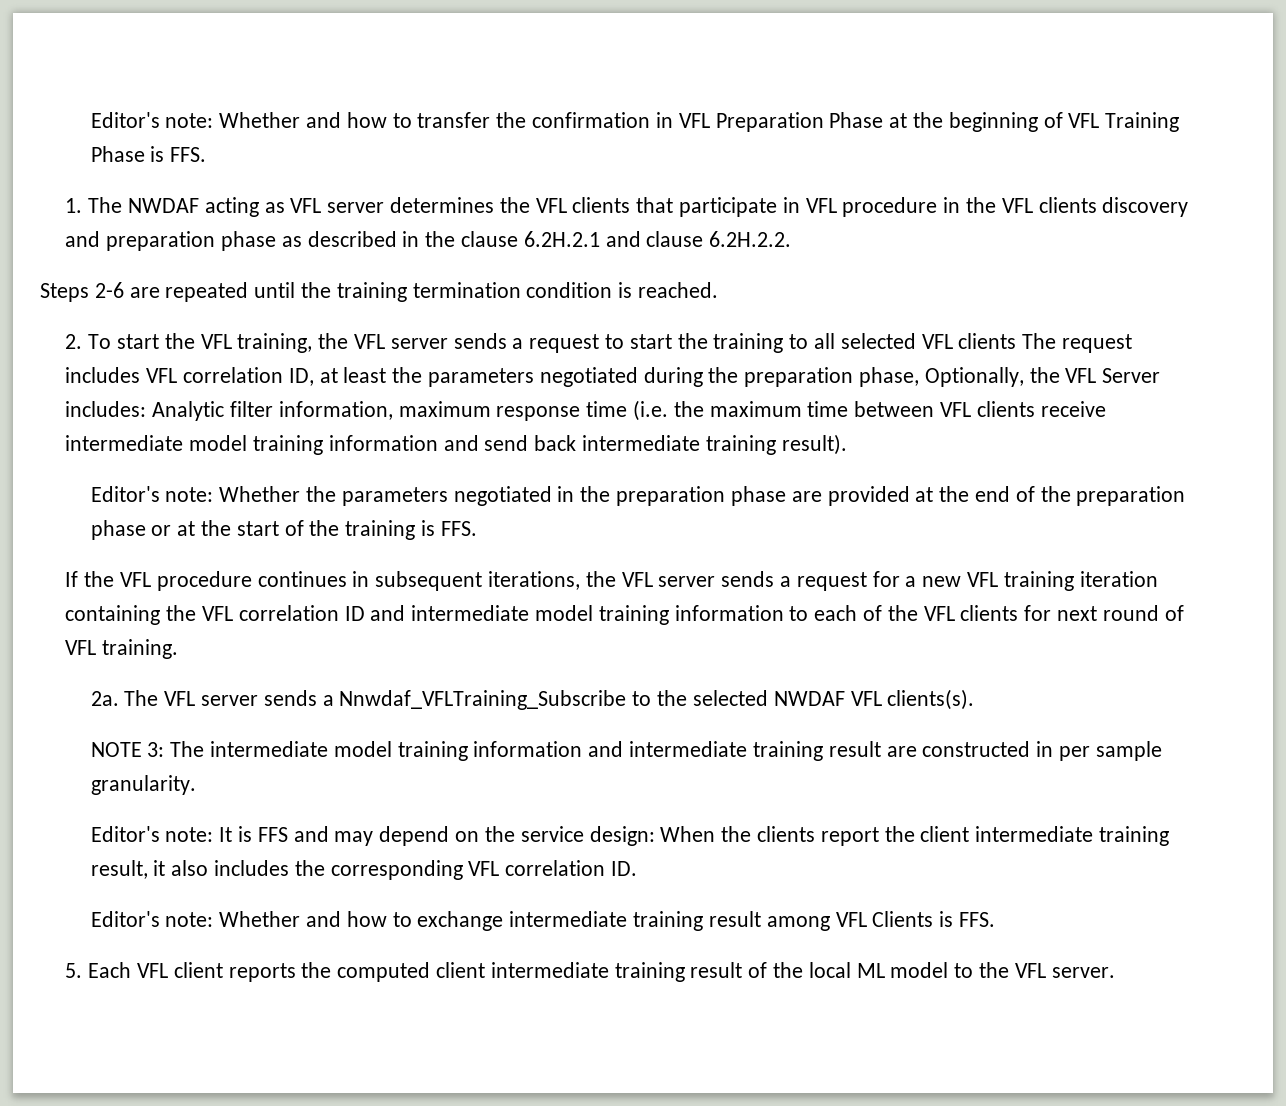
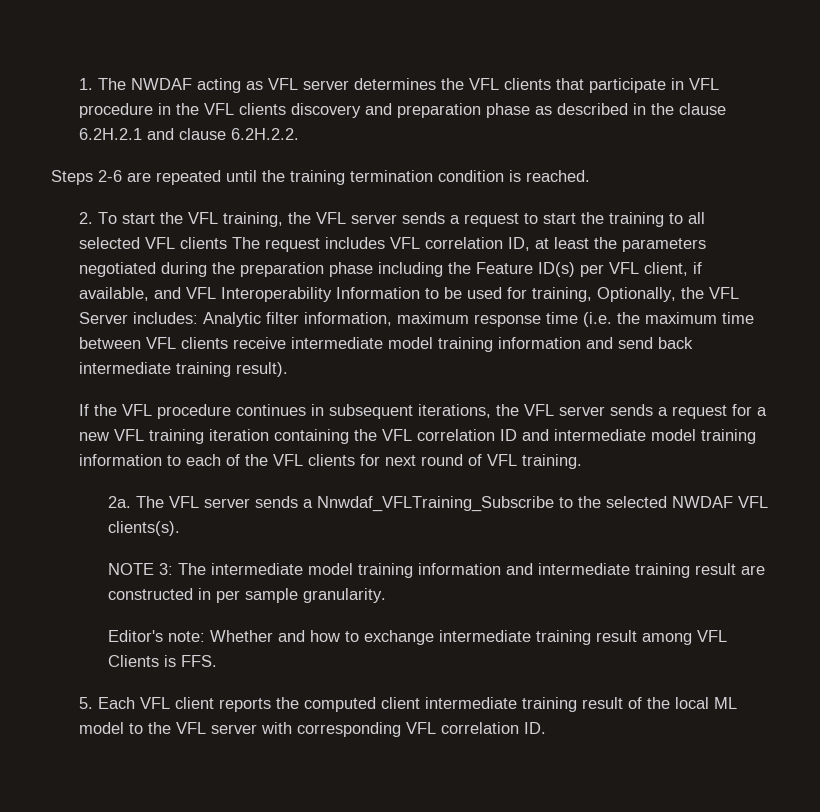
- Editor's note: Whether and how to transfer the confirmation in VFL Preparation Phase at the beginning of VFL Training Phase is FFS.
- 2. To start the VFL training, the VFL server sends a request to start the training to all selected VFL clients The request includes VFL correlation ID, at least the parameters negotiated during the preparation phase, Optionally, the VFL Server includes:
+ 2. To start the VFL training, the VFL server sends a request to start the training to all selected VFL clients The request includes VFL correlation ID, at least the parameters negotiated during the preparation phase including the Feature ID(s) per VFL client, if available, and VFL Interoperability Information to be used for training, Optionally, the VFL Server includes:
- Editor's note: Whether the parameters negotiated in the preparation phase are provided at the end of the preparation phase or at the start of the training is FFS.
- Editor's note: It is FFS and may depend on the service design: When the clients report the client intermediate training result, it also includes the corresponding VFL correlation ID.
- 5. Each VFL client reports the computed client intermediate training result of the local ML model to the VFL server.
+ 5. Each VFL client reports the computed client intermediate training result of the local ML model to the VFL server with corresponding VFL correlation ID.

